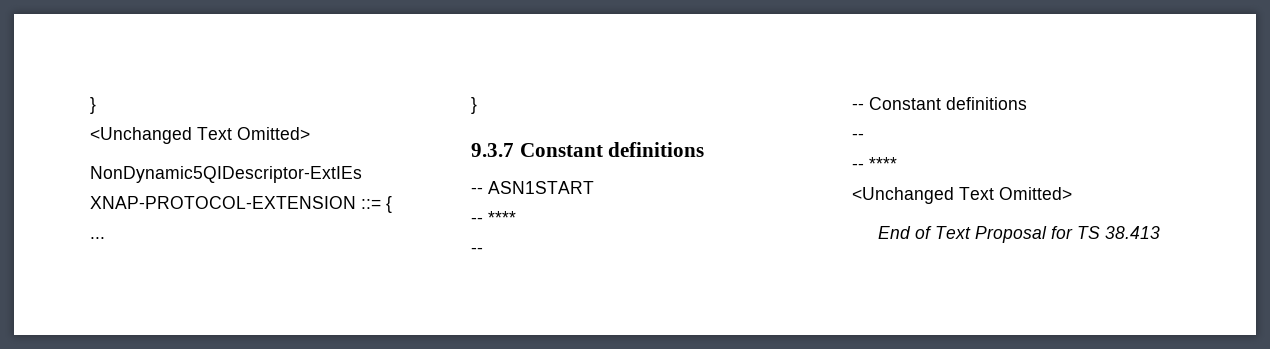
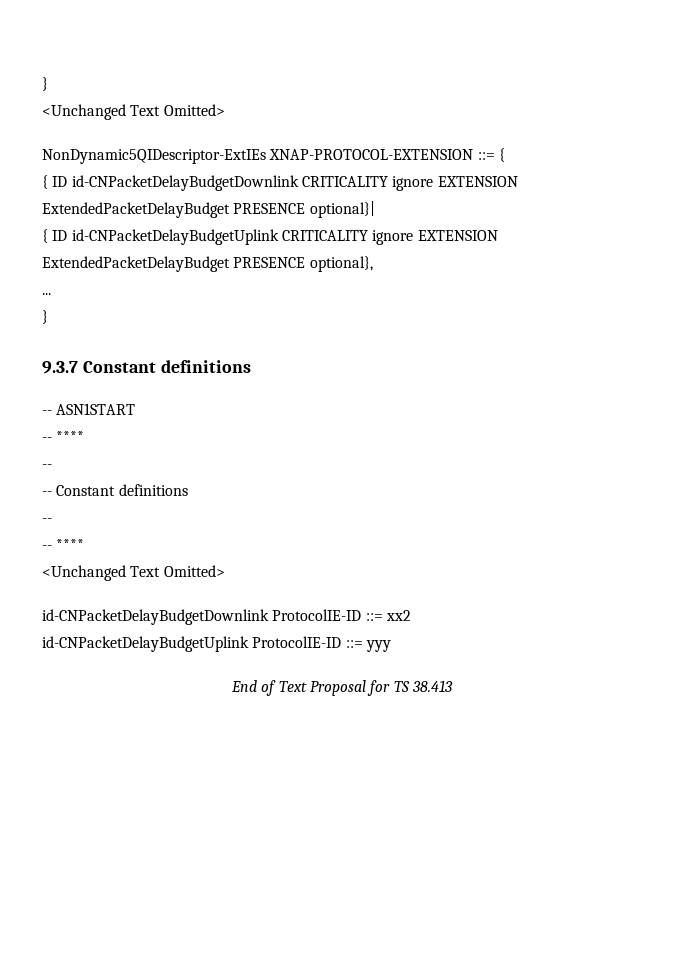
+ { ID id-CNPacketDelayBudgetDownlink CRITICALITY ignore EXTENSION ExtendedPacketDelayBudget PRESENCE optional}|
+ { ID id-CNPacketDelayBudgetUplink CRITICALITY ignore EXTENSION ExtendedPacketDelayBudget PRESENCE optional},
+ id-CNPacketDelayBudgetDownlink ProtocolIE-ID ::= xx2
+ id-CNPacketDelayBudgetUplink ProtocolIE-ID ::= yyy

